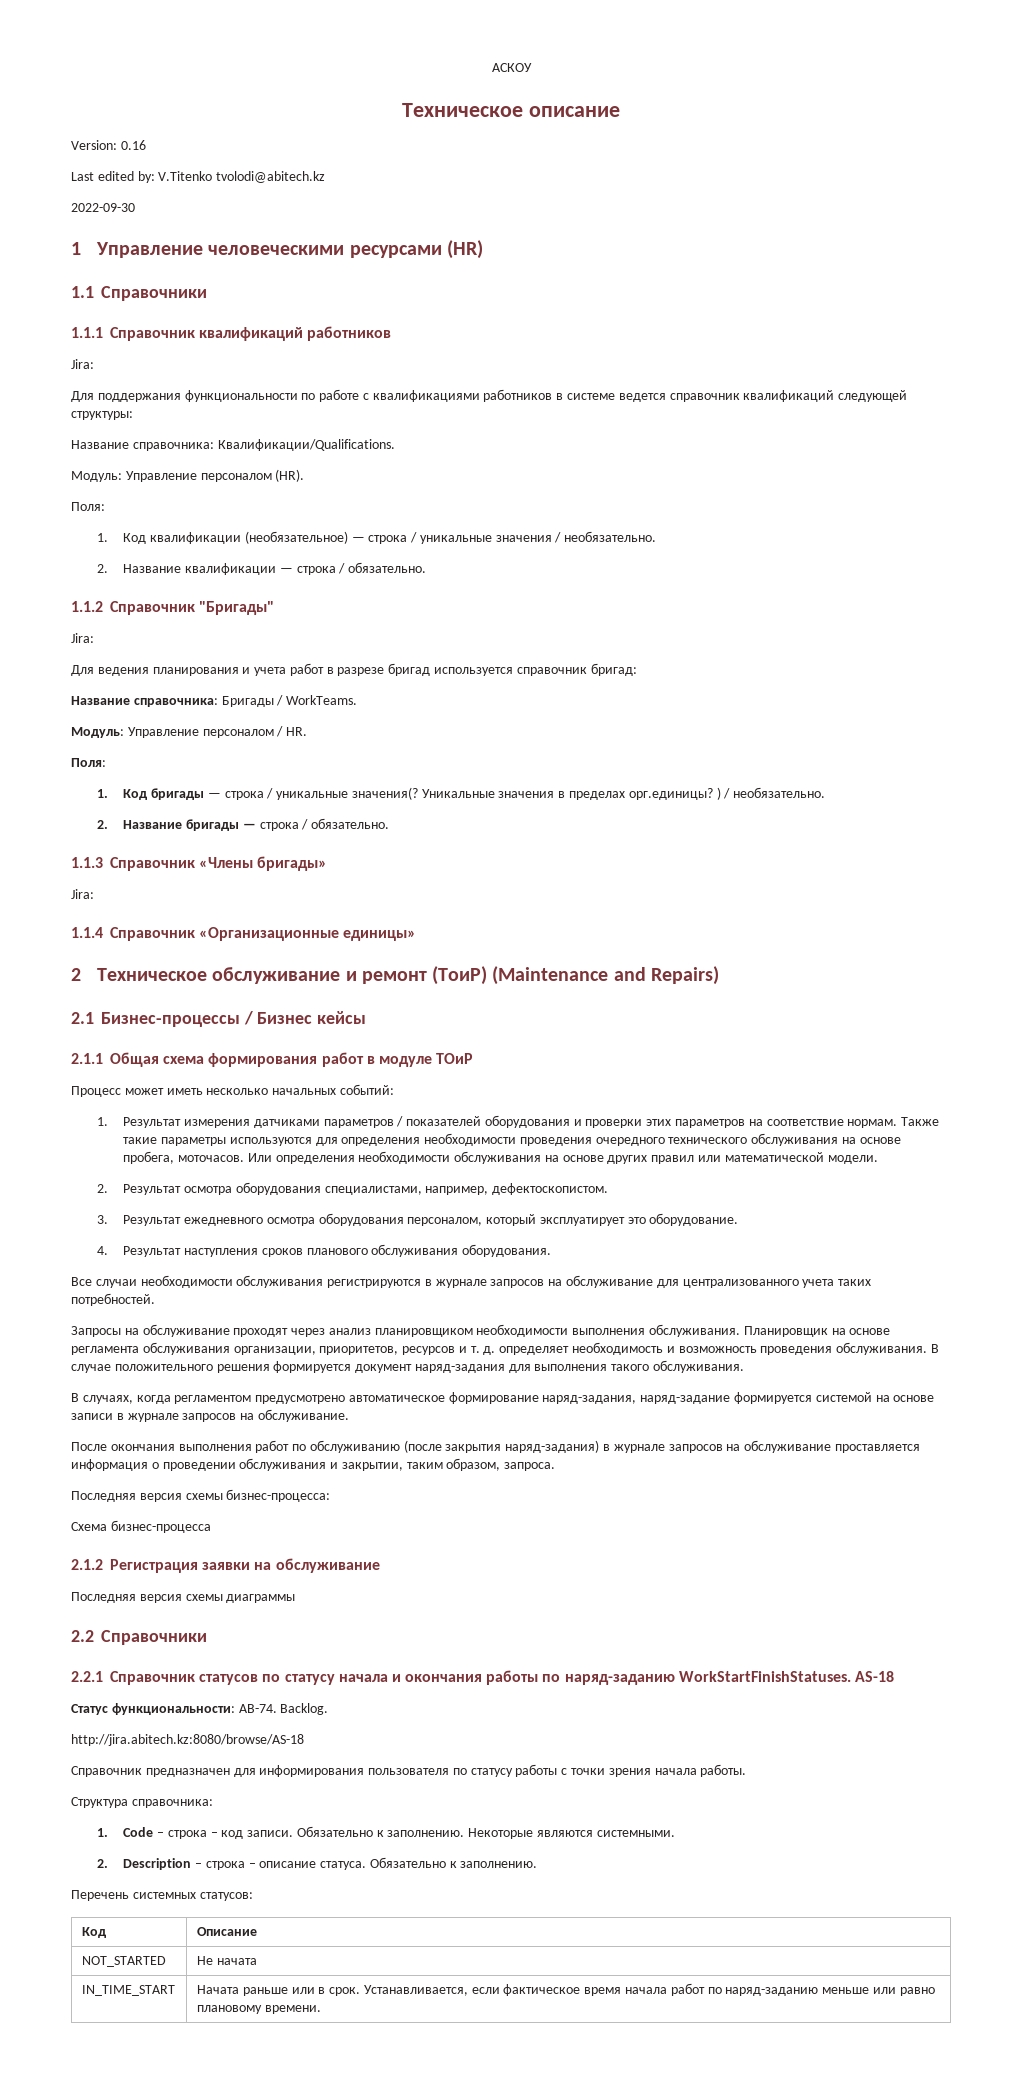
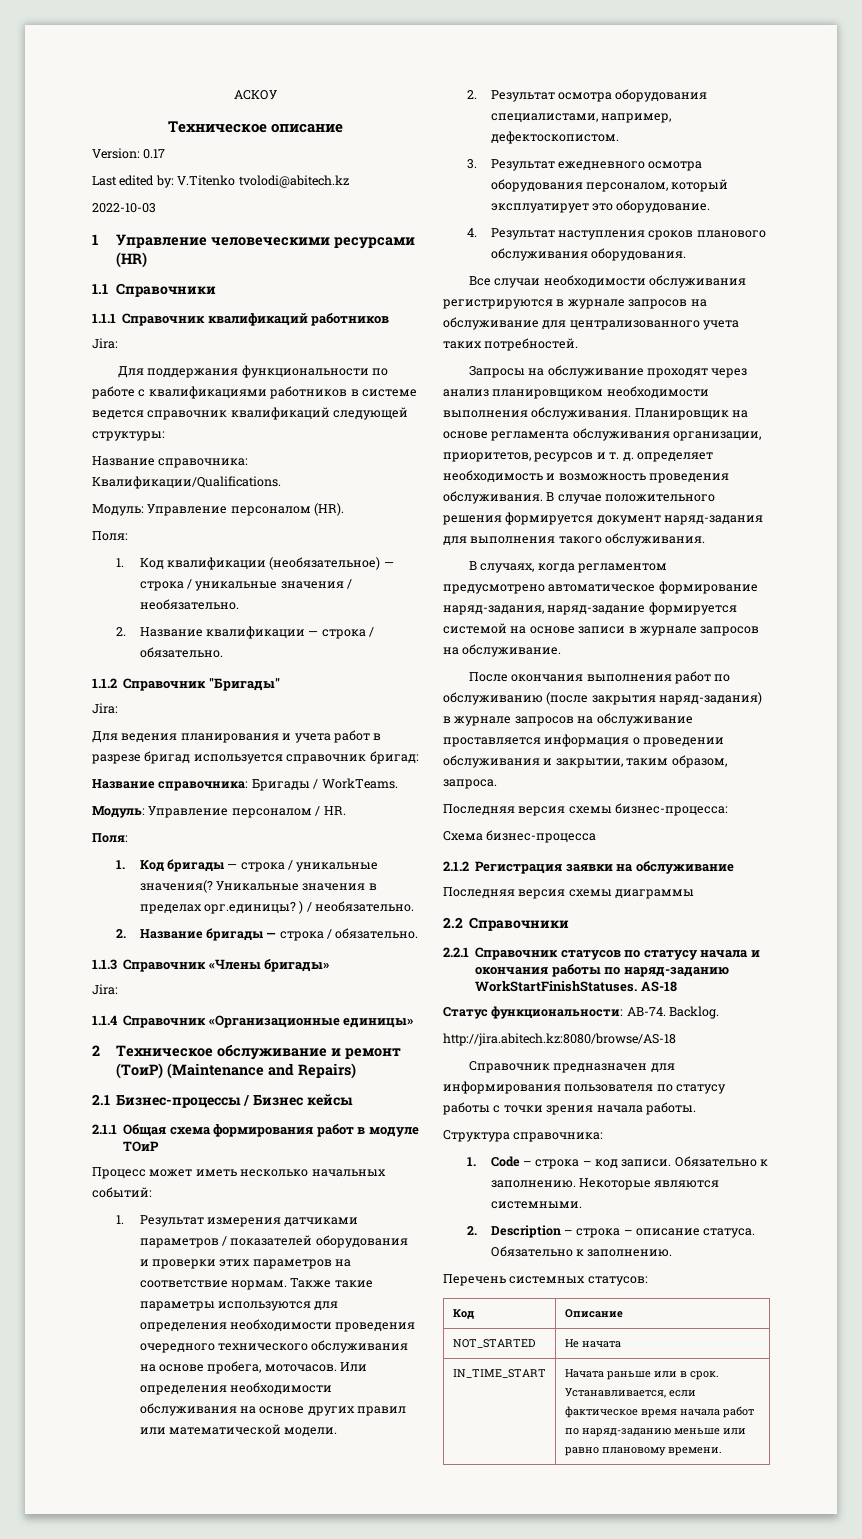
- Version: 0.16
+ Version: 0.17
- 2022-09-30
+ 2022-10-03

